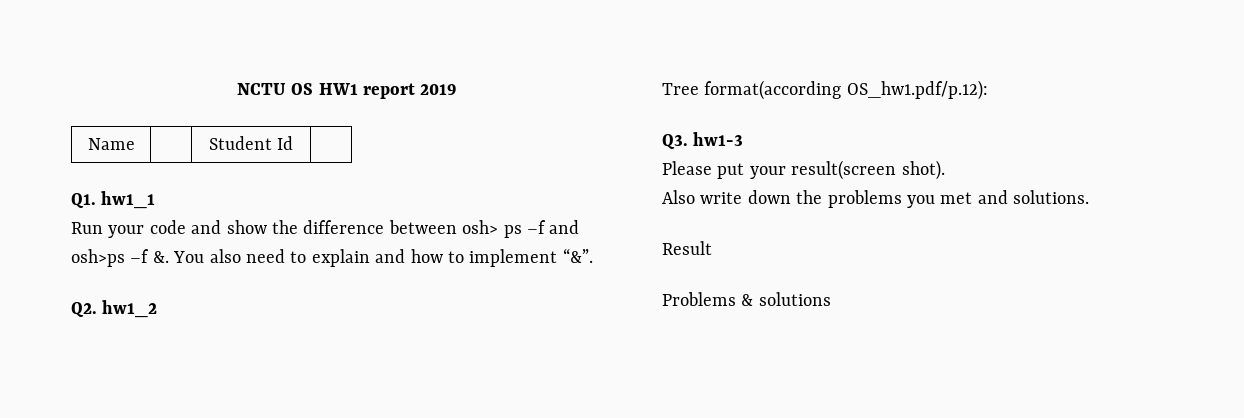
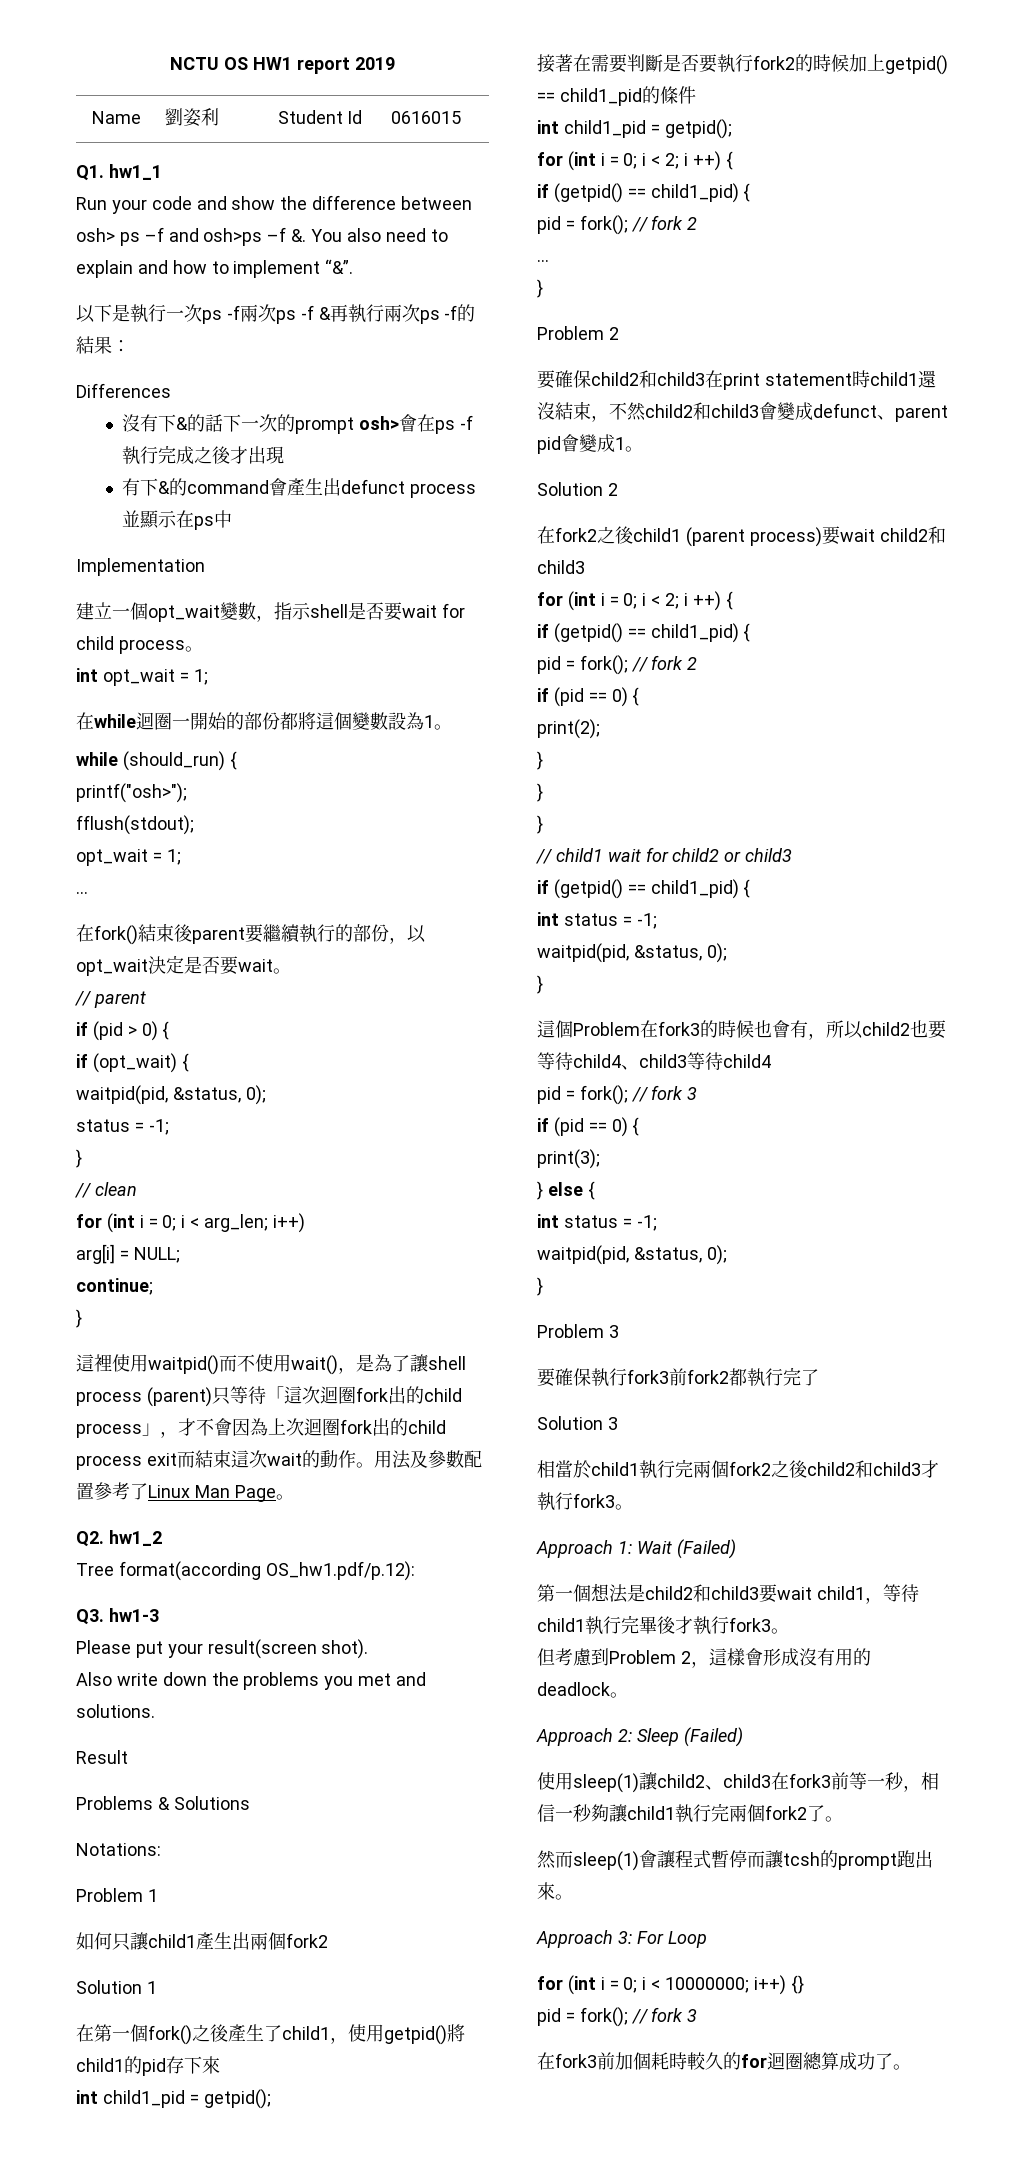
- Name | | Student Id |
+ Name | 劉姿利 | Student Id | 0616015
+ 以下是執行一次ps -f兩次ps -f &再執行兩次ps -f的結果：
+ Differences
+ 沒有下&的話下一次的prompt osh>會在ps -f執行完成之後才出現
+ 有下&的command會產生出defunct process並顯示在ps中
+ Implementation
+ 建立一個opt_wait變數，指示shell是否要wait for child process。
+ int opt_wait = 1;
+ 在while迴圈一開始的部份都將這個變數設為1。
+ while (should_run) {
+ printf("osh>");
+ fflush(stdout);
+ opt_wait = 1;
+ ...
+ 在fork()結束後parent要繼續執行的部份，以opt_wait決定是否要wait。
+ // parent
+ if (pid > 0) {
+ if (opt_wait) {
+ waitpid(pid, &status, 0);
+ status = -1;
+ }
+ // clean
+ for (int i = 0; i < arg_len; i++)
+ arg[i] = NULL;
+ continue;
+ }
+ 這裡使用waitpid()而不使用wait()，是為了讓shell process (parent)只等待「這次迴圈fork出的child process」，才不會因為上次迴圈fork出的child process exit而結束這次wait的動作。用法及參數配置參考了Linux Man Page。
- Problems & solutions
+ Problems & Solutions
+ Notations:
+ Problem 1
+ 如何只讓child1產生出兩個fork2
+ Solution 1
+ 在第一個fork()之後產生了child1，使用getpid()將child1的pid存下來
+ int child1_pid = getpid();
+ 接著在需要判斷是否要執行fork2的時候加上getpid() == child1_pid的條件
+ int child1_pid = getpid();
+ for (int i = 0; i < 2; i ++) {
+ if (getpid() == child1_pid) {
+ pid = fork(); // fork 2
+ ...
+ }
+ Problem 2
+ 要確保child2和child3在print statement時child1還沒結束，不然child2和child3會變成defunct、parent pid會變成1。
+ Solution 2
+ 在fork2之後child1 (parent process)要wait child2和child3
+ for (int i = 0; i < 2; i ++) {
+ if (getpid() == child1_pid) {
+ pid = fork(); // fork 2
+ if (pid == 0) {
+ print(2);
+ }
+ }
+ }
+ // child1 wait for child2 or child3
+ if (getpid() == child1_pid) {
+ int status = -1;
+ waitpid(pid, &status, 0);
+ }
+ 這個Problem在fork3的時候也會有，所以child2也要等待child4、child3等待child4
+ pid = fork(); // fork 3
+ if (pid == 0) {
+ print(3);
+ } else {
+ int status = -1;
+ waitpid(pid, &status, 0);
+ }
+ Problem 3
+ 要確保執行fork3前fork2都執行完了
+ Solution 3
+ 相當於child1執行完兩個fork2之後child2和child3才執行fork3。
+ Approach 1: Wait (Failed)
+ 第一個想法是child2和child3要wait child1，等待child1執行完畢後才執行fork3。
+ 但考慮到Problem 2，這樣會形成沒有用的deadlock。
+ Approach 2: Sleep (Failed)
+ 使用sleep(1)讓child2、child3在fork3前等一秒，相信一秒夠讓child1執行完兩個fork2了。
+ 然而sleep(1)會讓程式暫停而讓tcsh的prompt跑出來。
+ Approach 3: For Loop
+ for (int i = 0; i < 10000000; i++) {}
+ pid = fork(); // fork 3
+ 在fork3前加個耗時較久的for迴圈總算成功了。

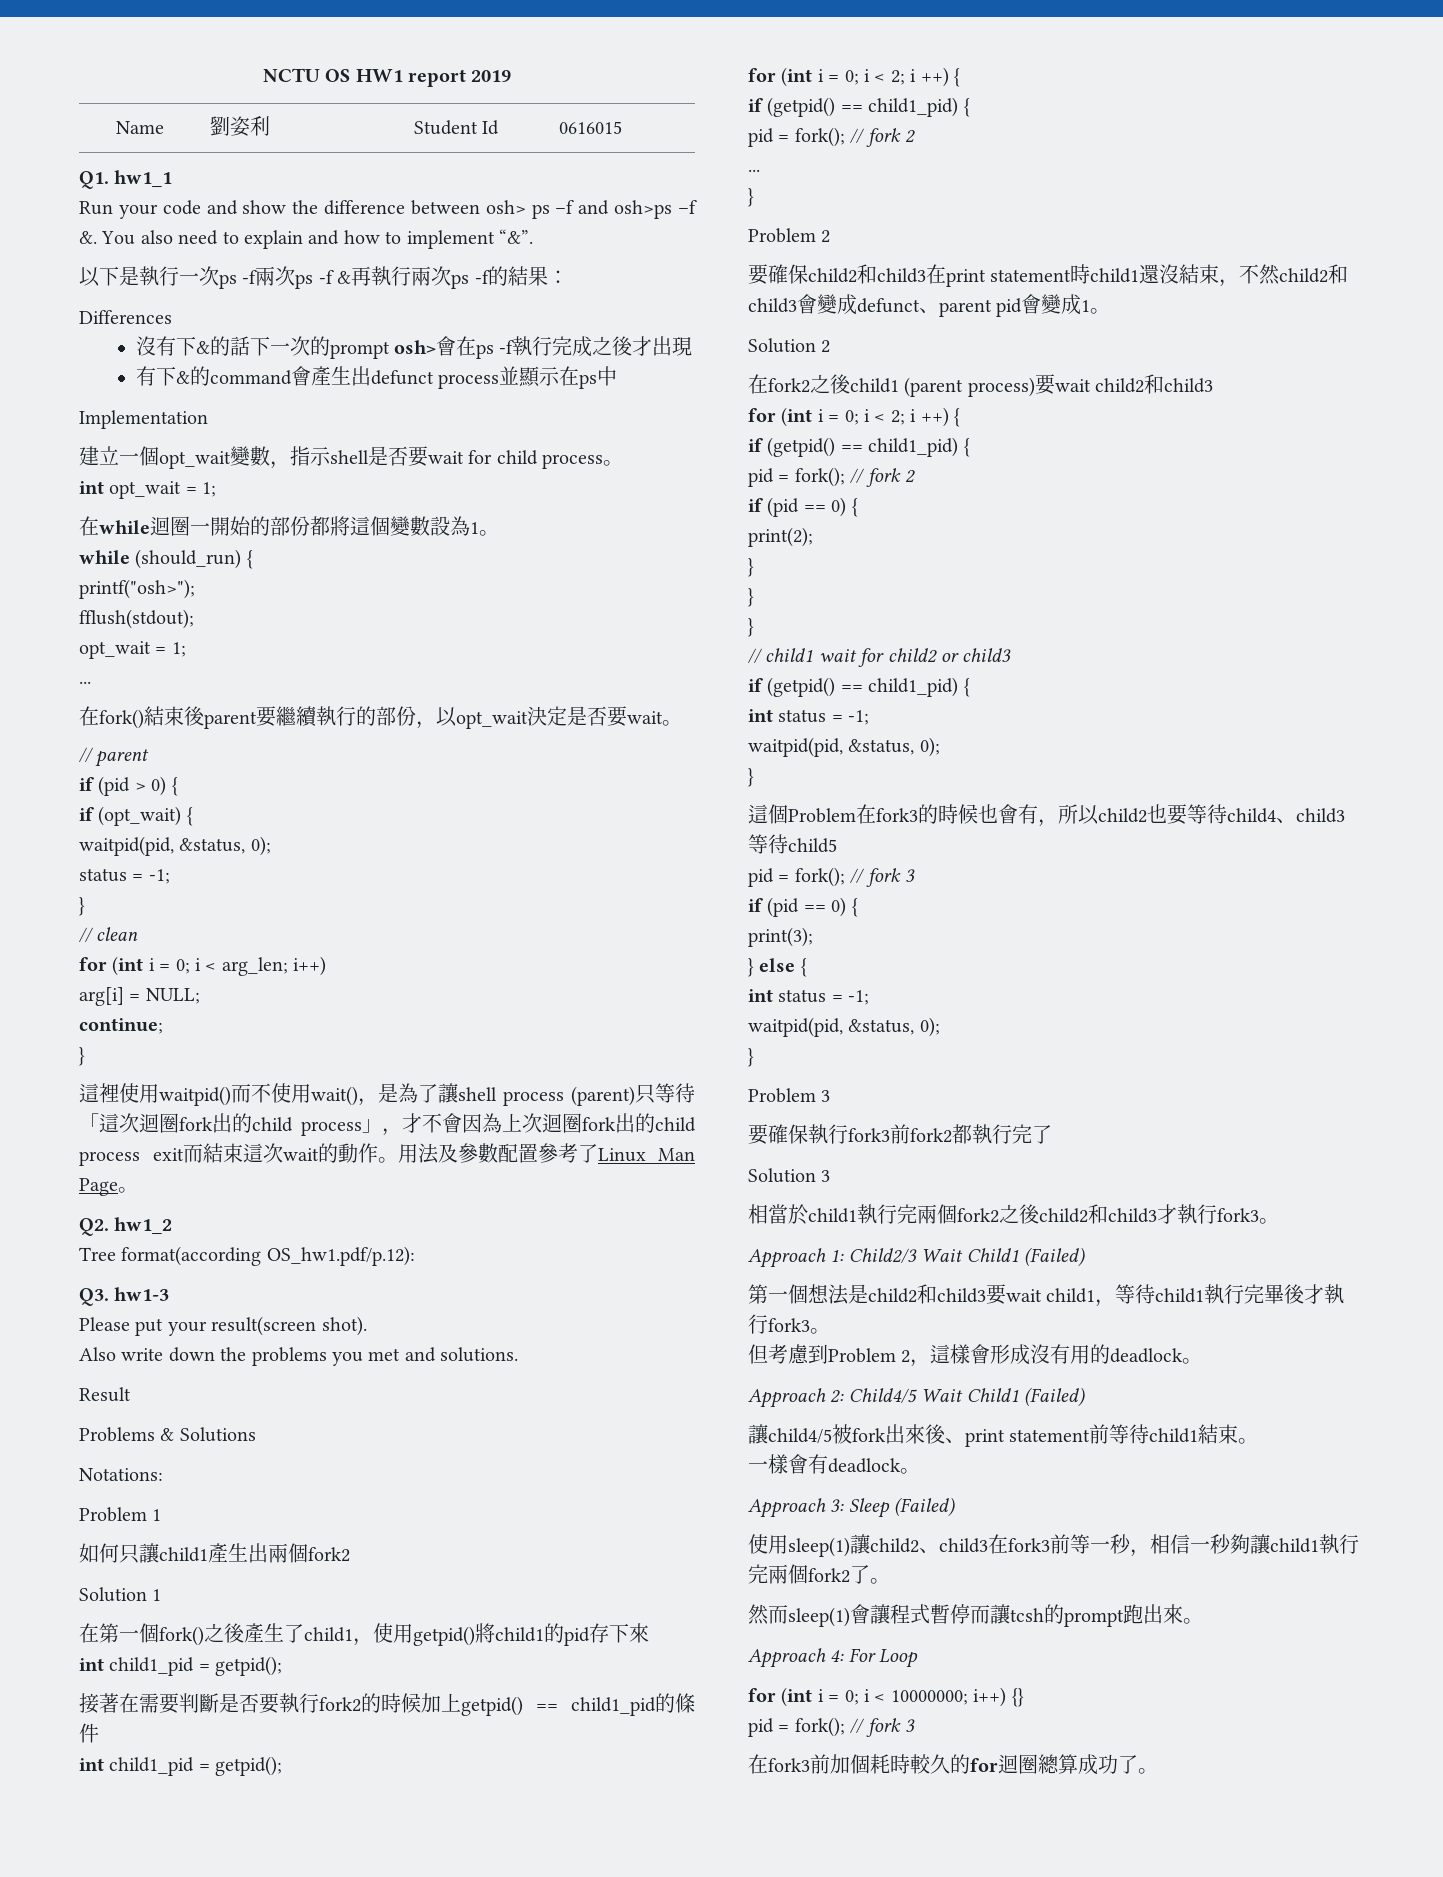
- 這個Problem在fork3的時候也會有，所以child2也要等待child4、child3等待child4
+ 這個Problem在fork3的時候也會有，所以child2也要等待child4、child3等待child5
- Approach 1: Wait (Failed)
+ Approach 1: Child2/3 Wait Child1 (Failed)
- Approach 2: Sleep (Failed)
+ Approach 2: Child4/5 Wait Child1 (Failed)
+ 讓child4/5被fork出來後、print statement前等待child1結束。
+ 一樣會有deadlock。
+ Approach 3: Sleep (Failed)
- Approach 3: For Loop
+ Approach 4: For Loop

